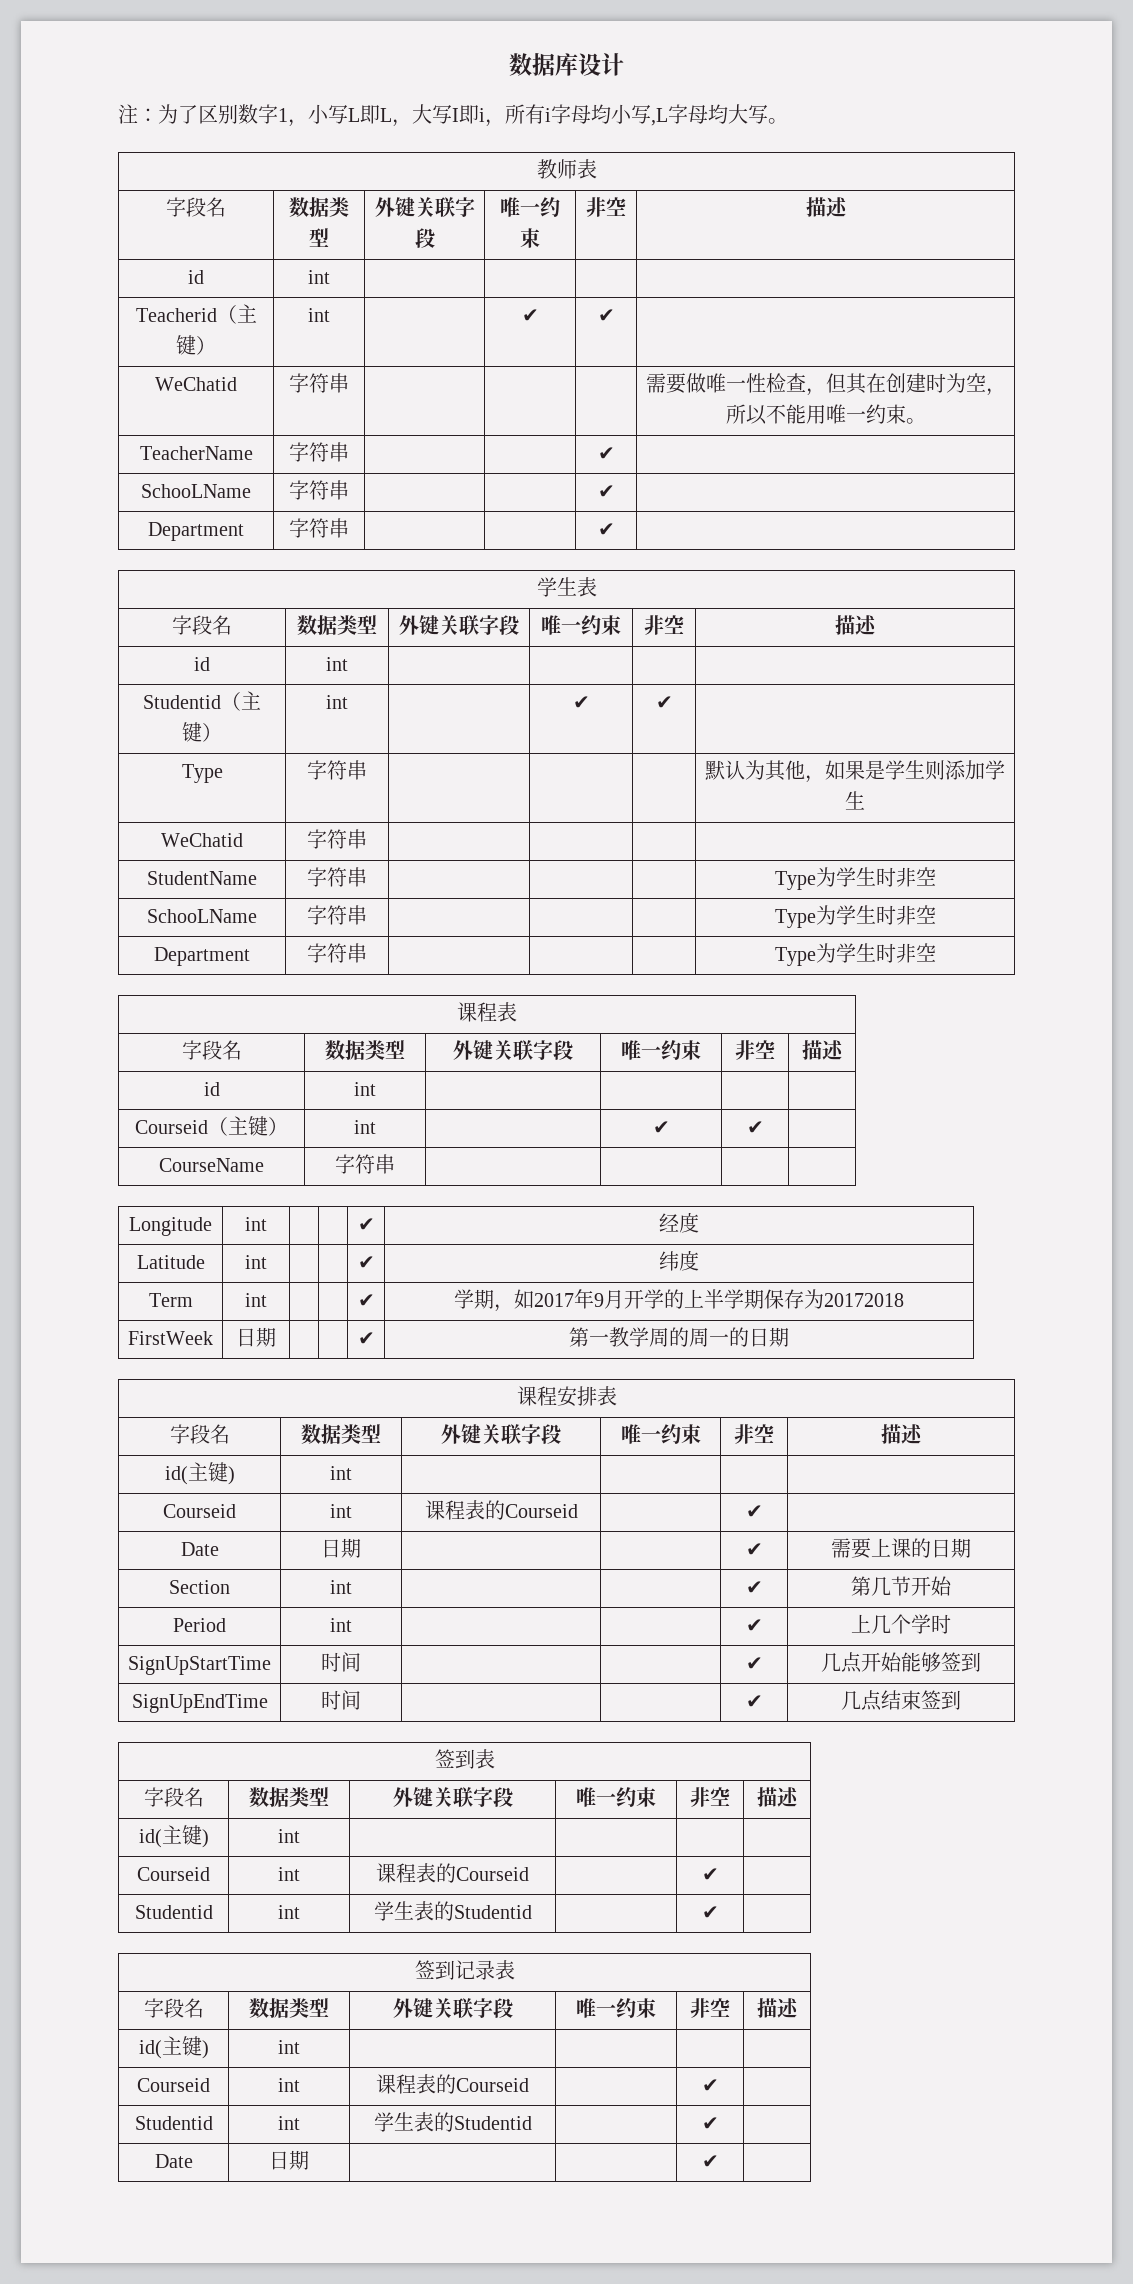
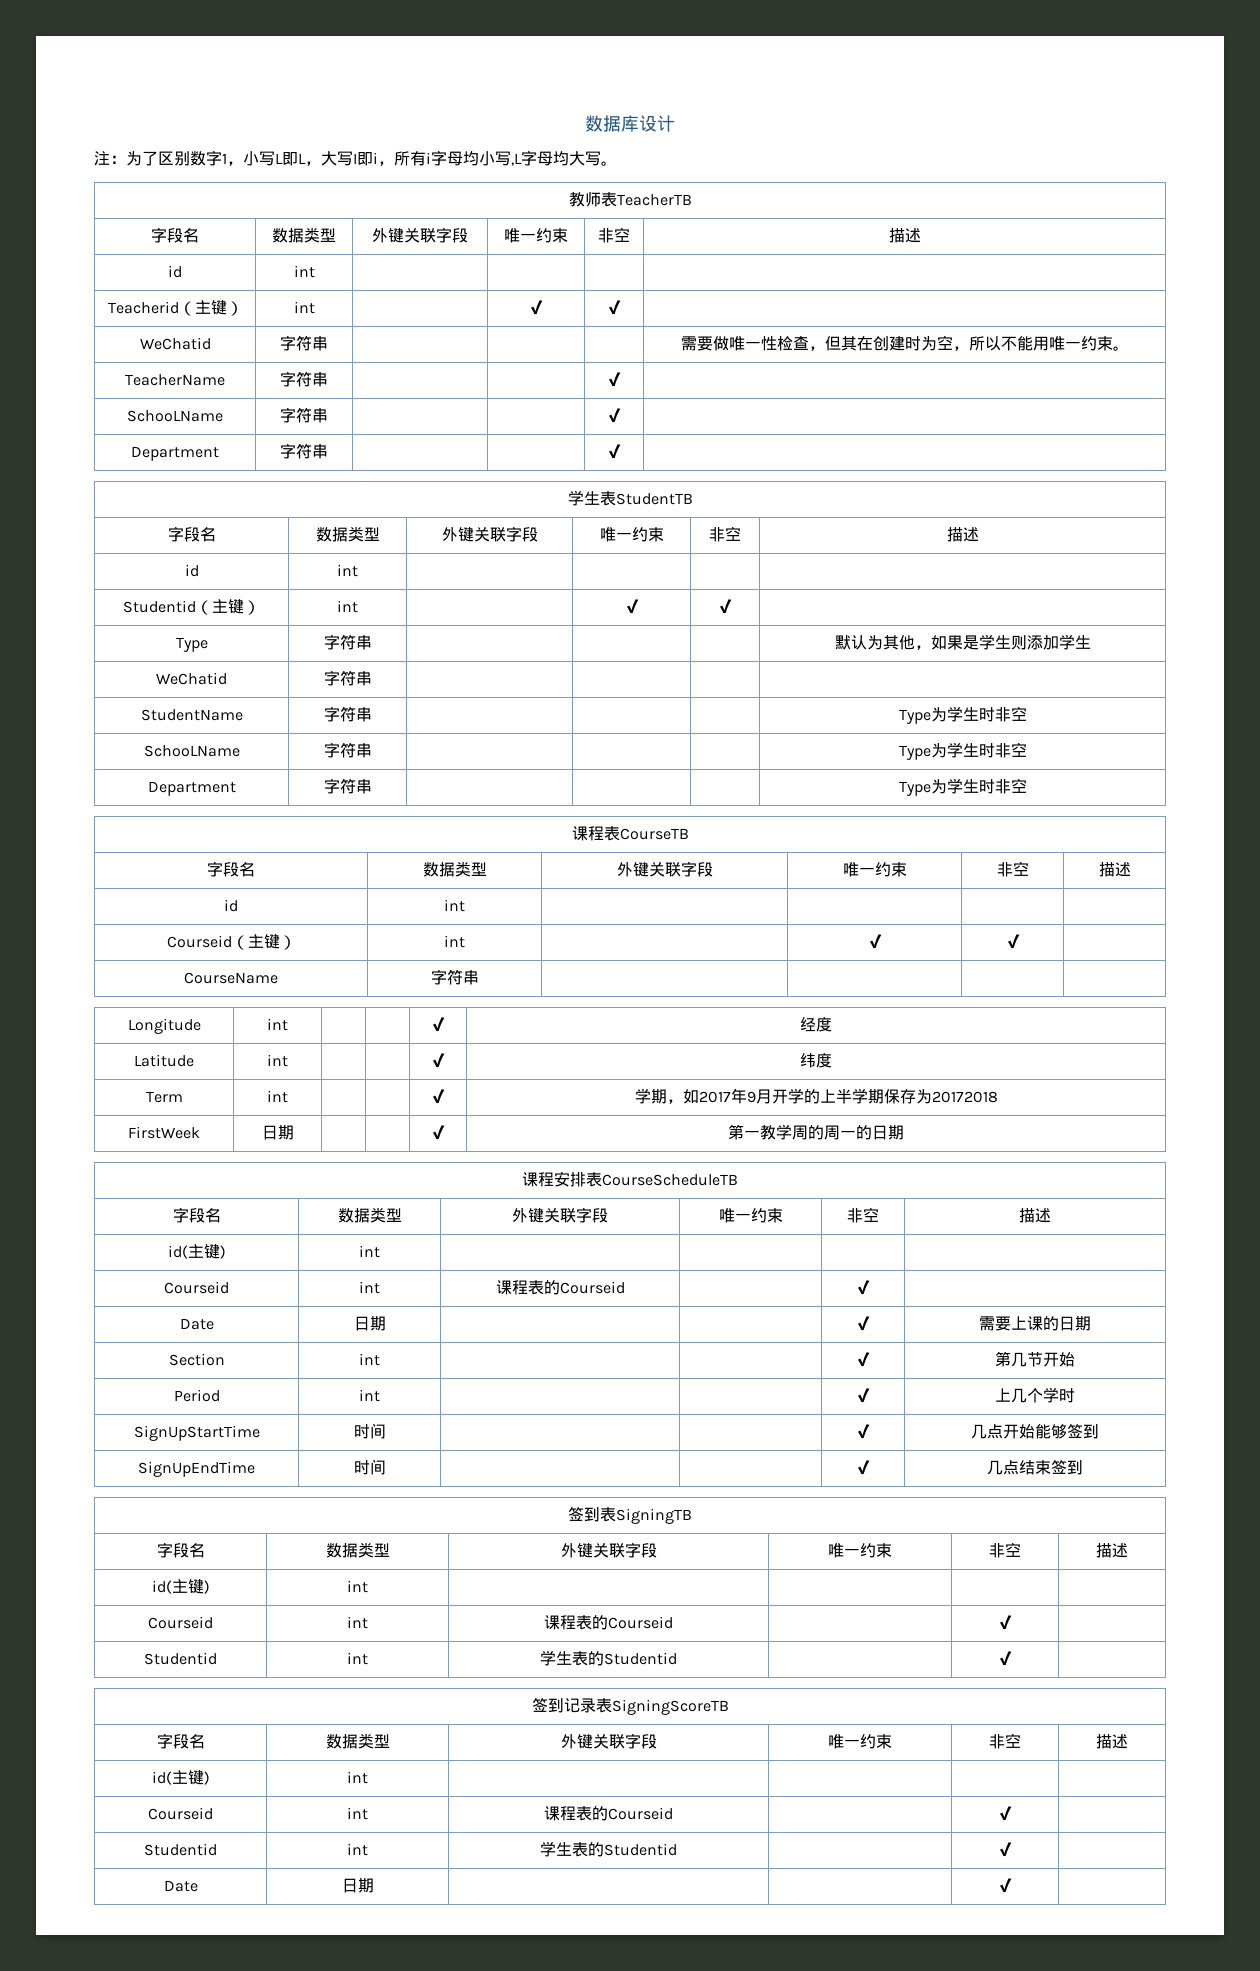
- 教师表
+ 教师表TeacherTB
  Department | 字符串 | | | ✔ |
- 学生表
+ 学生表StudentTB
  Department | 字符串 | | | | Type为学生时非空
- 课程表
+ 课程表CourseTB
- 课程安排表
+ 课程安排表CourseScheduleTB
- 签到表
+ 签到表SigningTB
- 签到记录表
+ 签到记录表SigningScoreTB

